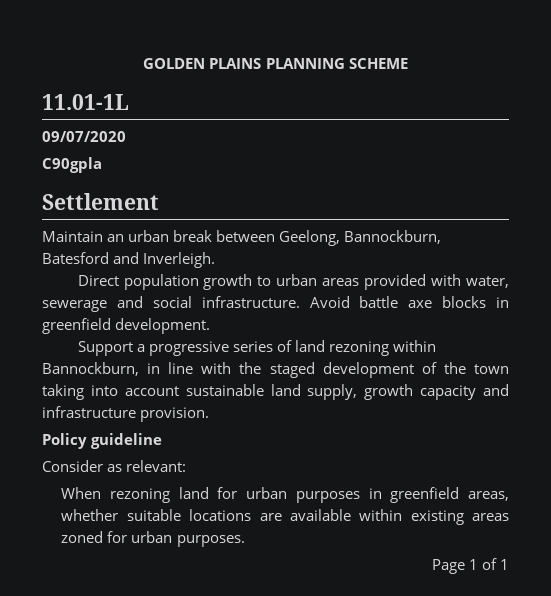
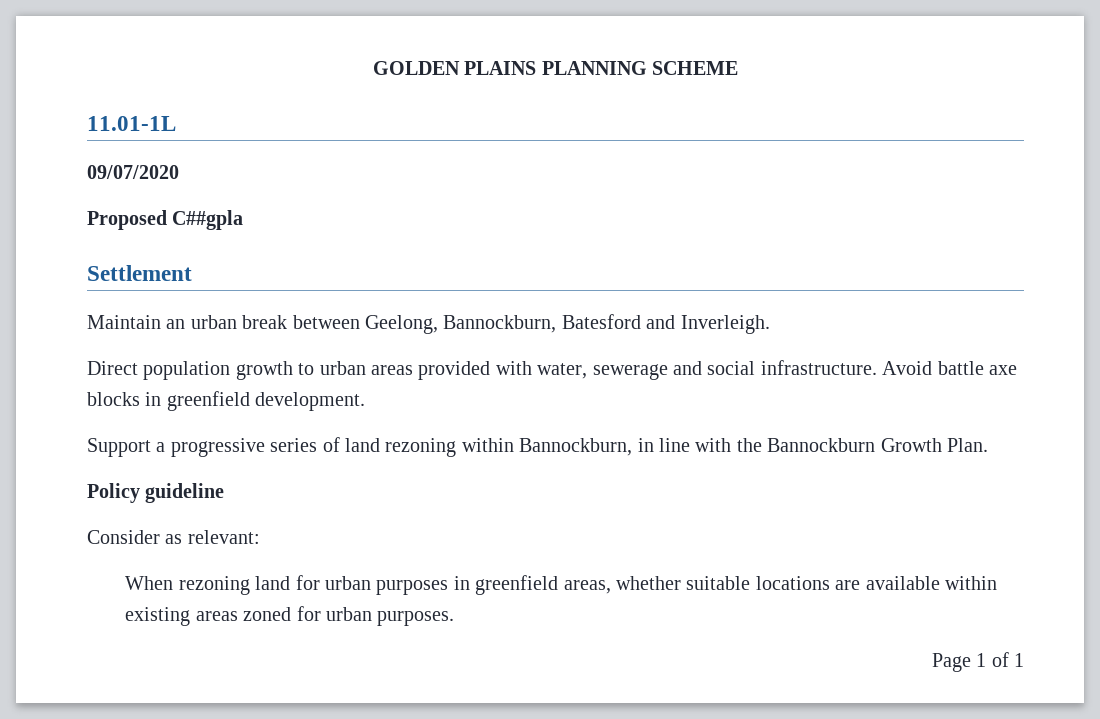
- C90gpla
+ Proposed C##gpla
- Support a progressive series of land rezoning within Bannockburn, in line with the staged development of the town taking into account sustainable land supply, growth capacity and infrastructure provision.
+ Support a progressive series of land rezoning within Bannockburn, in line with the Bannockburn Growth Plan.

